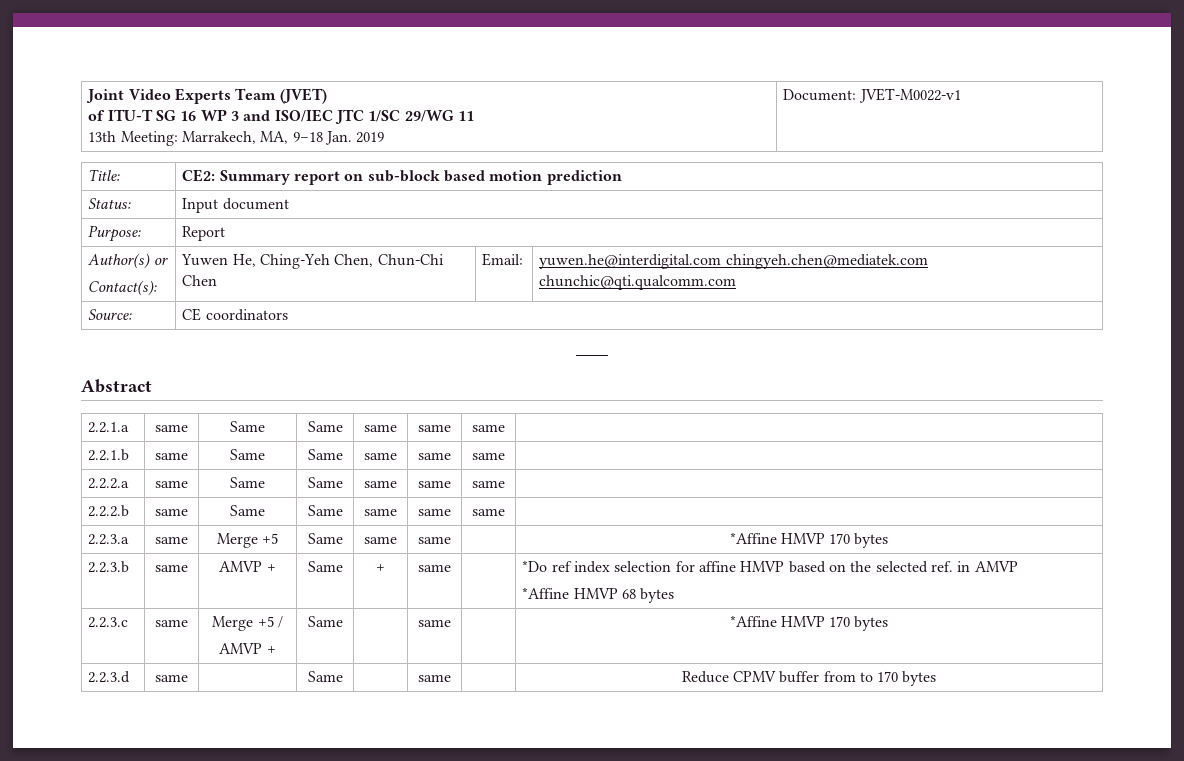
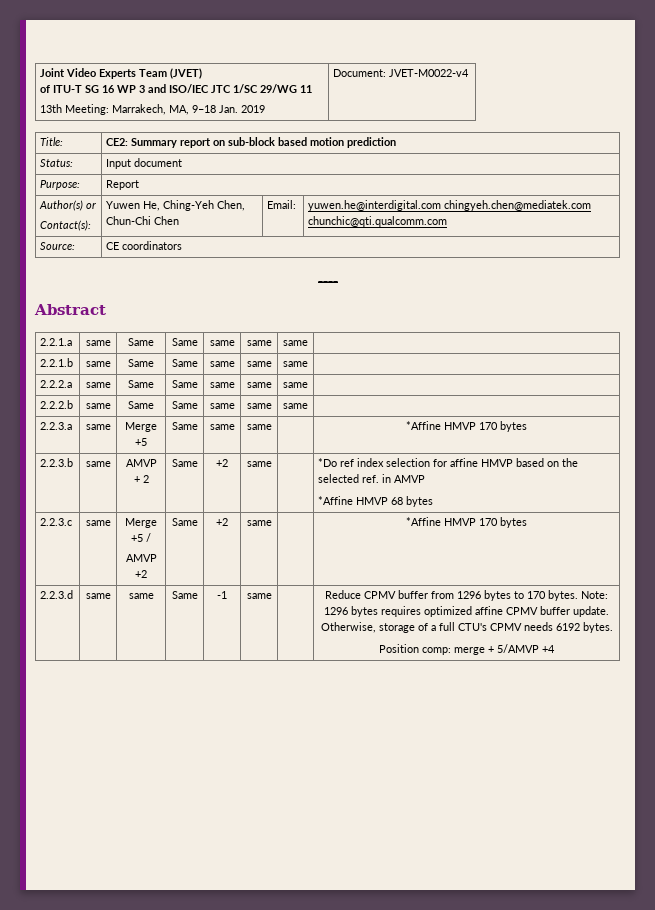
  Joint Video Experts Team (JVET)
  of ITU-T SG 16 WP 3 and ISO/IEC JTC 1/SC 29/WG 11
- 13th Meeting: Marrakech, MA, 9–18 Jan. 2019 | Document: JVET-M0022-v1
+ 13th Meeting: Marrakech, MA, 9–18 Jan. 2019 | Document: JVET-M0022-v4
- 2.2.3.b | same | AMVP + | Same | + | same | | *Do ref index selection for affine HMVP based on the selected ref. in AMVP
+ 2.2.3.b | same | AMVP + 2 | Same | +2 | same | | *Do ref index selection for affine HMVP based on the selected ref. in AMVP
  2.2.3.c | same | Merge +5 /
- AMVP + | Same | | same | | *Affine HMVP 170 bytes
+ AMVP +2 | Same | +2 | same | | *Affine HMVP 170 bytes
- 2.2.3.d | same | | Same | | same | | Reduce CPMV buffer from to 170 bytes
+ 2.2.3.d | same | same | Same | -1 | same | | Reduce CPMV buffer from 1296 bytes to 170 bytes. Note: 1296 bytes requires optimized affine CPMV buffer update. Otherwise, storage of a full CTU's CPMV needs 6192 bytes.
+ Position comp: merge + 5/AMVP +4

